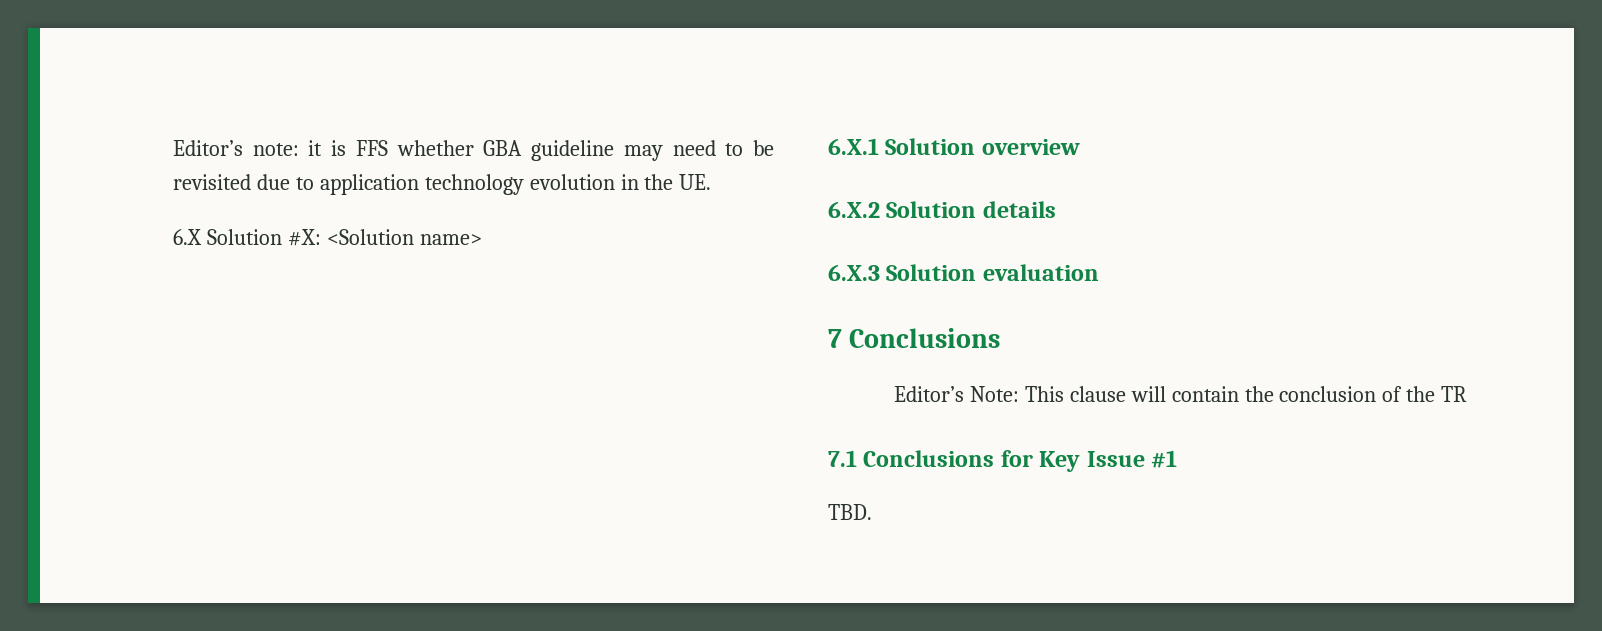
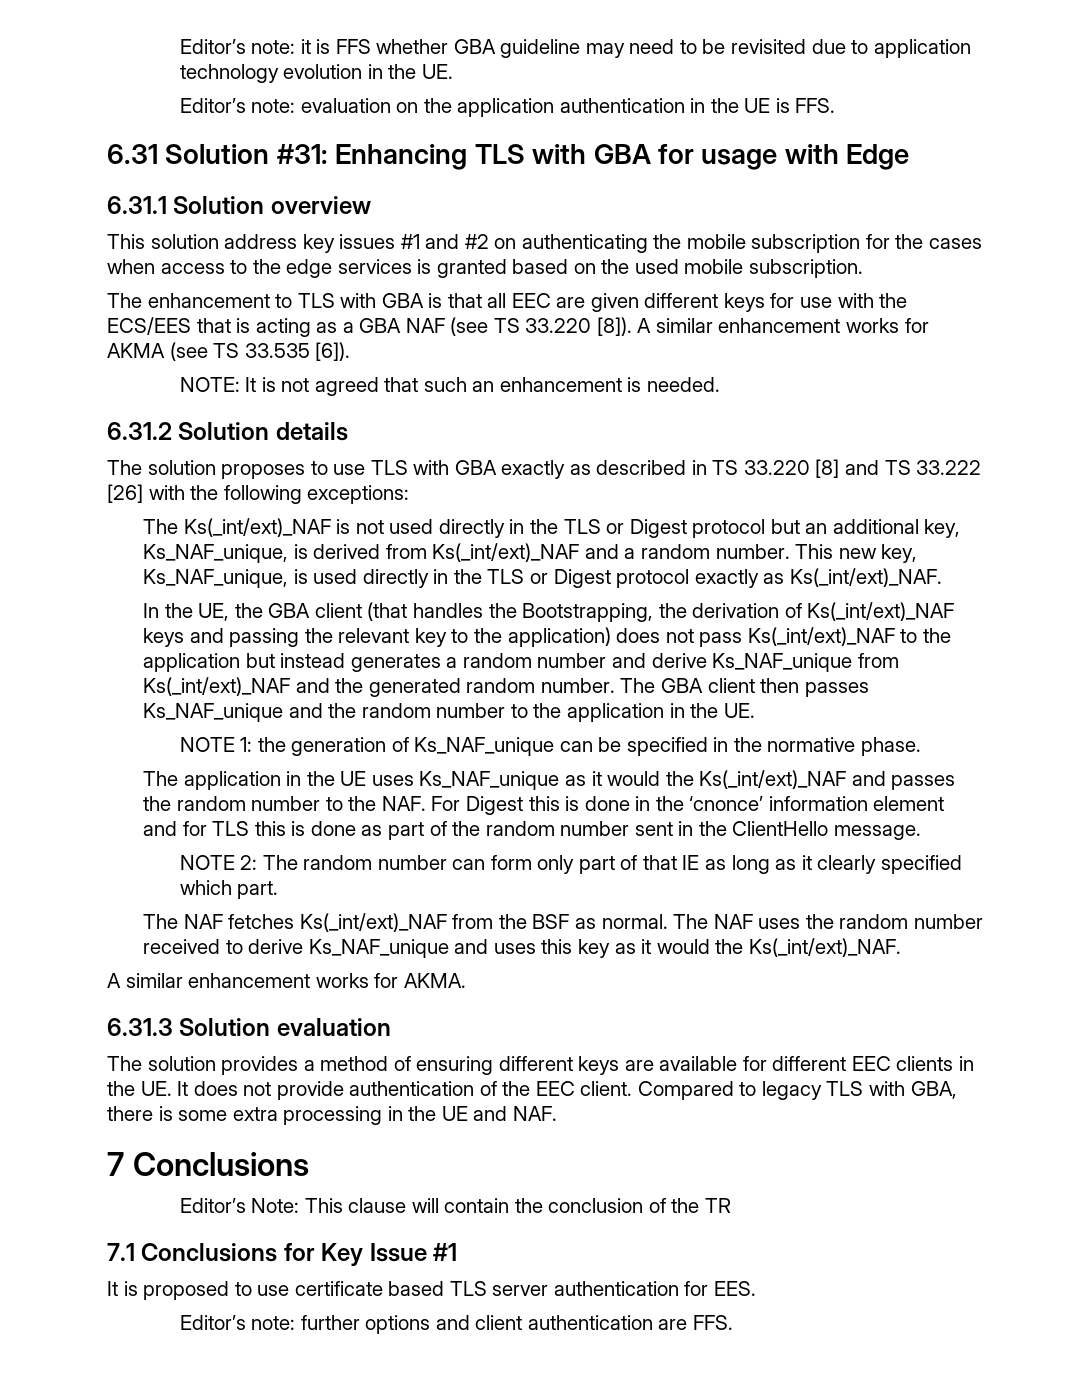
- 6.X Solution #X: <Solution name>
- 6.X.1 Solution overview
- 6.X.2 Solution details
- 6.X.3 Solution evaluation
+ Editor’s note: evaluation on the application authentication in the UE is FFS.
+ 6.31 Solution #31: Enhancing TLS with GBA for usage with Edge
+ 6.31.1 Solution overview
+ This solution address key issues #1 and #2 on authenticating the mobile subscription for the cases when access to the edge services is granted based on the used mobile subscription.
+ The enhancement to TLS with GBA is that all EEC are given different keys for use with the ECS/EES that is acting as a GBA NAF (see TS 33.220 [8]). A similar enhancement works for AKMA (see TS 33.535 [6]).
+ NOTE: It is not agreed that such an enhancement is needed.
+ 6.31.2 Solution details
+ The solution proposes to use TLS with GBA exactly as described in TS 33.220 [8] and TS 33.222 [26] with the following exceptions:
+ The Ks(_int/ext)_NAF is not used directly in the TLS or Digest protocol but an additional key, Ks_NAF_unique, is derived from Ks(_int/ext)_NAF and a random number. This new key, Ks_NAF_unique, is used directly in the TLS or Digest protocol exactly as Ks(_int/ext)_NAF.
+ In the UE, the GBA client (that handles the Bootstrapping, the derivation of Ks(_int/ext)_NAF keys and passing the relevant key to the application) does not pass Ks(_int/ext)_NAF to the application but instead generates a random number and derive Ks_NAF_unique from Ks(_int/ext)_NAF and the generated random number. The GBA client then passes Ks_NAF_unique and the random number to the application in the UE.
+ NOTE 1: the generation of Ks_NAF_unique can be specified in the normative phase.
+ The application in the UE uses Ks_NAF_unique as it would the Ks(_int/ext)_NAF and passes the random number to the NAF. For Digest this is done in the ‘cnonce’ information element and for TLS this is done as part of the random number sent in the ClientHello message.
+ NOTE 2: The random number can form only part of that IE as long as it clearly specified which part.
+ The NAF fetches Ks(_int/ext)_NAF from the BSF as normal. The NAF uses the random number received to derive Ks_NAF_unique and uses this key as it would the Ks(_int/ext)_NAF.
+ A similar enhancement works for AKMA.
+ 6.31.3 Solution evaluation
+ The solution provides a method of ensuring different keys are available for different EEC clients in the UE. It does not provide authentication of the EEC client. Compared to legacy TLS with GBA, there is some extra processing in the UE and NAF.
- TBD.
+ It is proposed to use certificate based TLS server authentication for EES.
+ Editor’s note: further options and client authentication are FFS.

